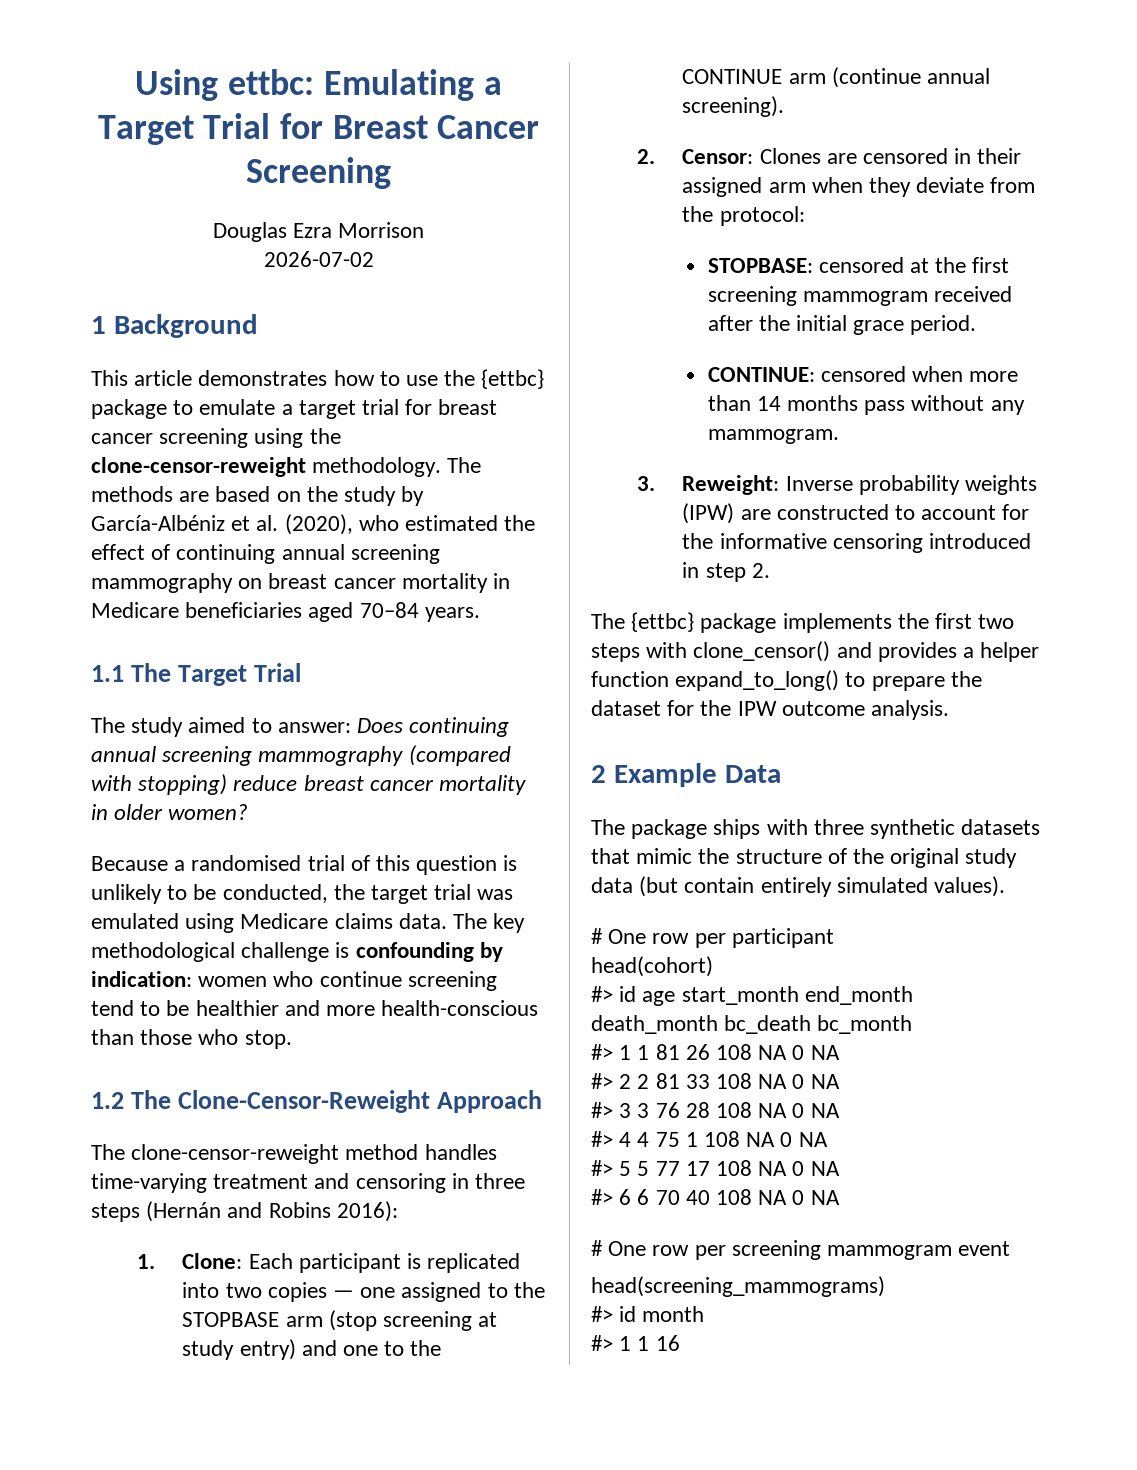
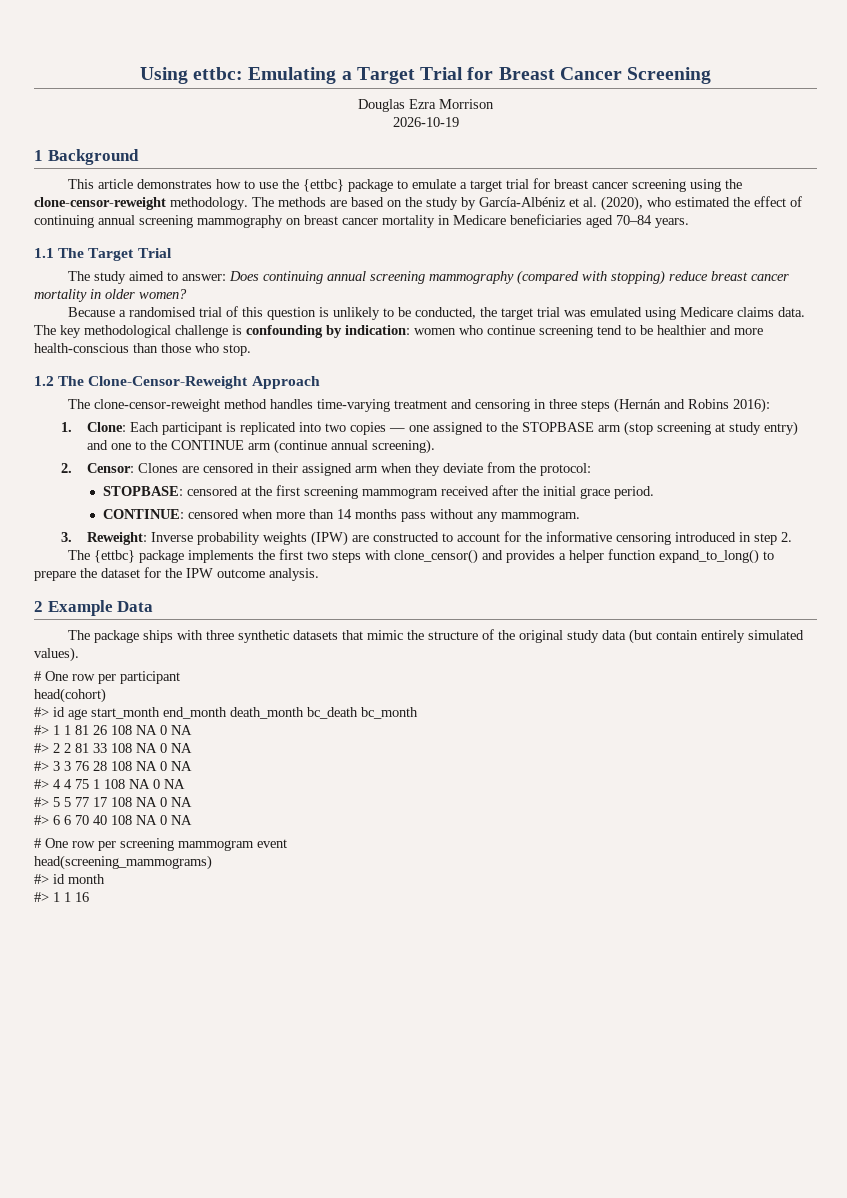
- 2026-07-02
+ 2026-10-19

